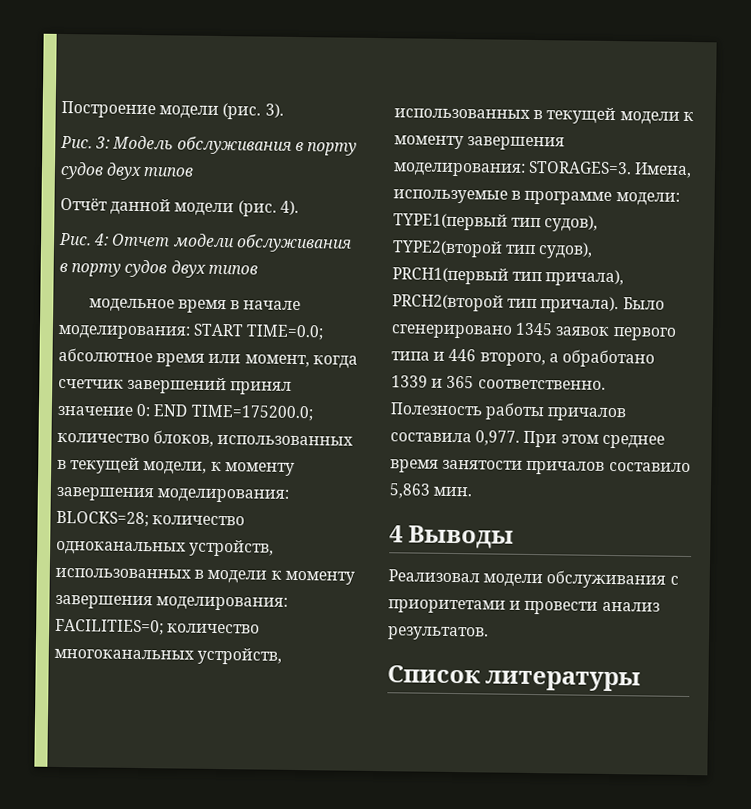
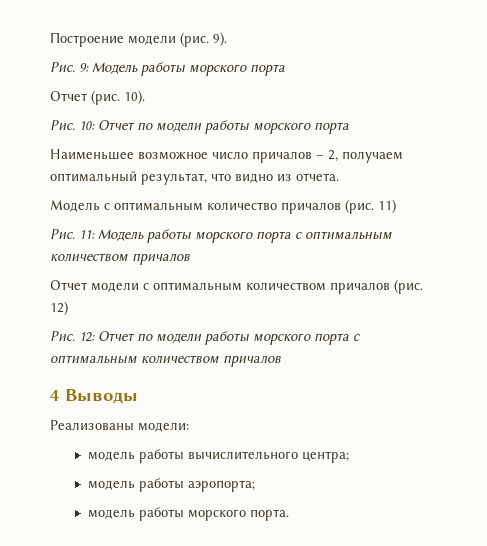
- 3).
- Рис. 3: Модель обслуживания в порту судов двух типов
- Отчёт данной модели (рис. 4).
- Рис. 4: Отчет модели обслуживания в порту судов двух типов
- модельное время в начале моделирования: START TIME=0.0; абсолютное время или момент, когда счетчик завершений принял значение 0: END TIME=175200.0; количество блоков, использованных в текущей модели, к моменту завершения моделирования: BLOCKS=28; количество одноканальных устройств, использованных в модели к моменту завершения моделирования: FACILITIES=0; количество многоканальных устройств, использованных в текущей модели к моменту завершения моделирования: STORAGES=3. Имена, используемые в программе модели: TYPE1(первый тип судов), TYPE2(второй тип судов), PRCH1(первый тип причала), PRCH2(второй тип причала). Было сгенерировано 1345 заявок первого типа и 446 второго, а обработано 1339 и 365 соответственно. Полезность работы причалов составила 0,977. При этом среднее время занятости причалов составило 5,863 мин.
+ 9).
+ Рис. 9: Модель работы морского порта
+ Отчет (рис. 10).
+ Рис. 10: Отчет по модели работы морского порта
+ Наименьшее возможное число причалов – 2, получаем оптимальный результат, что видно из отчета.
+ Модель с оптимальным количество причалов (рис. 11)
+ Рис. 11: Модель работы морского порта с оптимальным количеством причалов
+ Отчет модели с оптимальным количеством причалов (рис. 12)
+ Рис. 12: Отчет по модели работы морского порта с оптимальным количеством причалов
  4 Выводы
- Реализовал модели обслуживания с приоритетами и провести анализ результатов.
- Список литературы
+ Реализованы модели:
+ модель работы вычислительного центра;
+ модель работы аэропорта;
+ модель работы морского порта.

